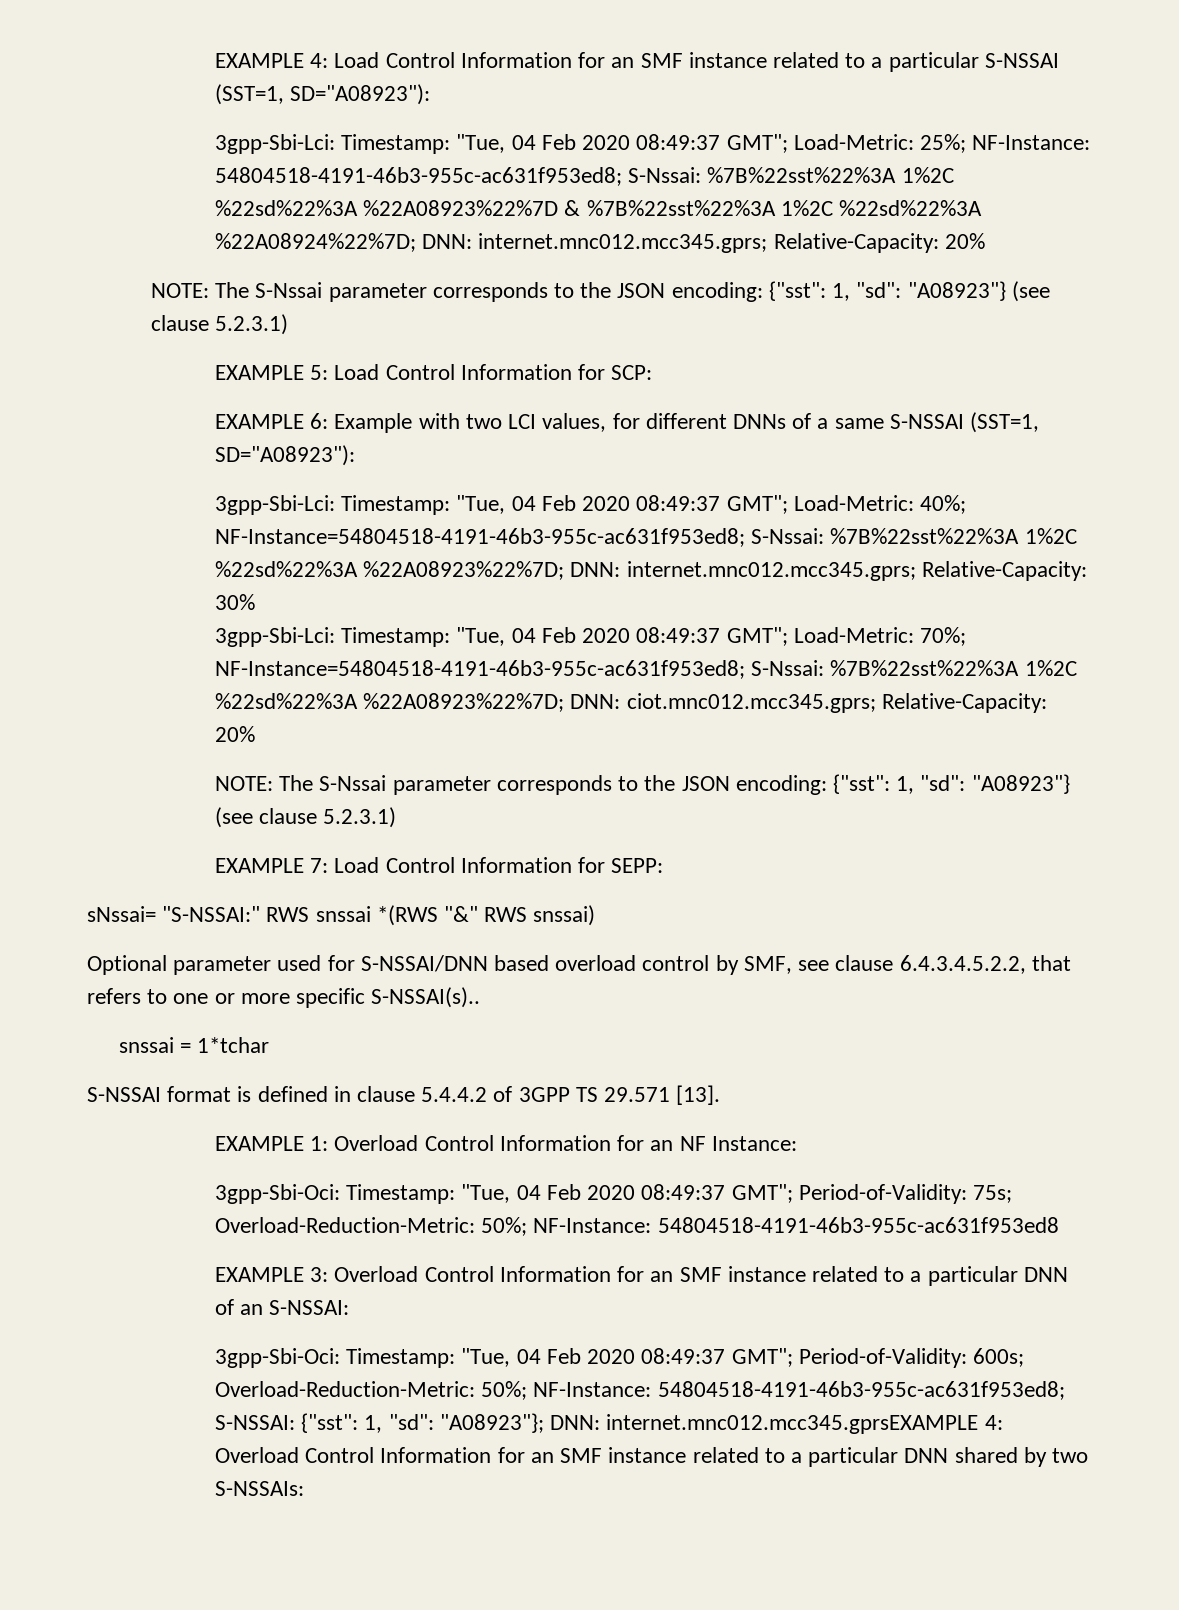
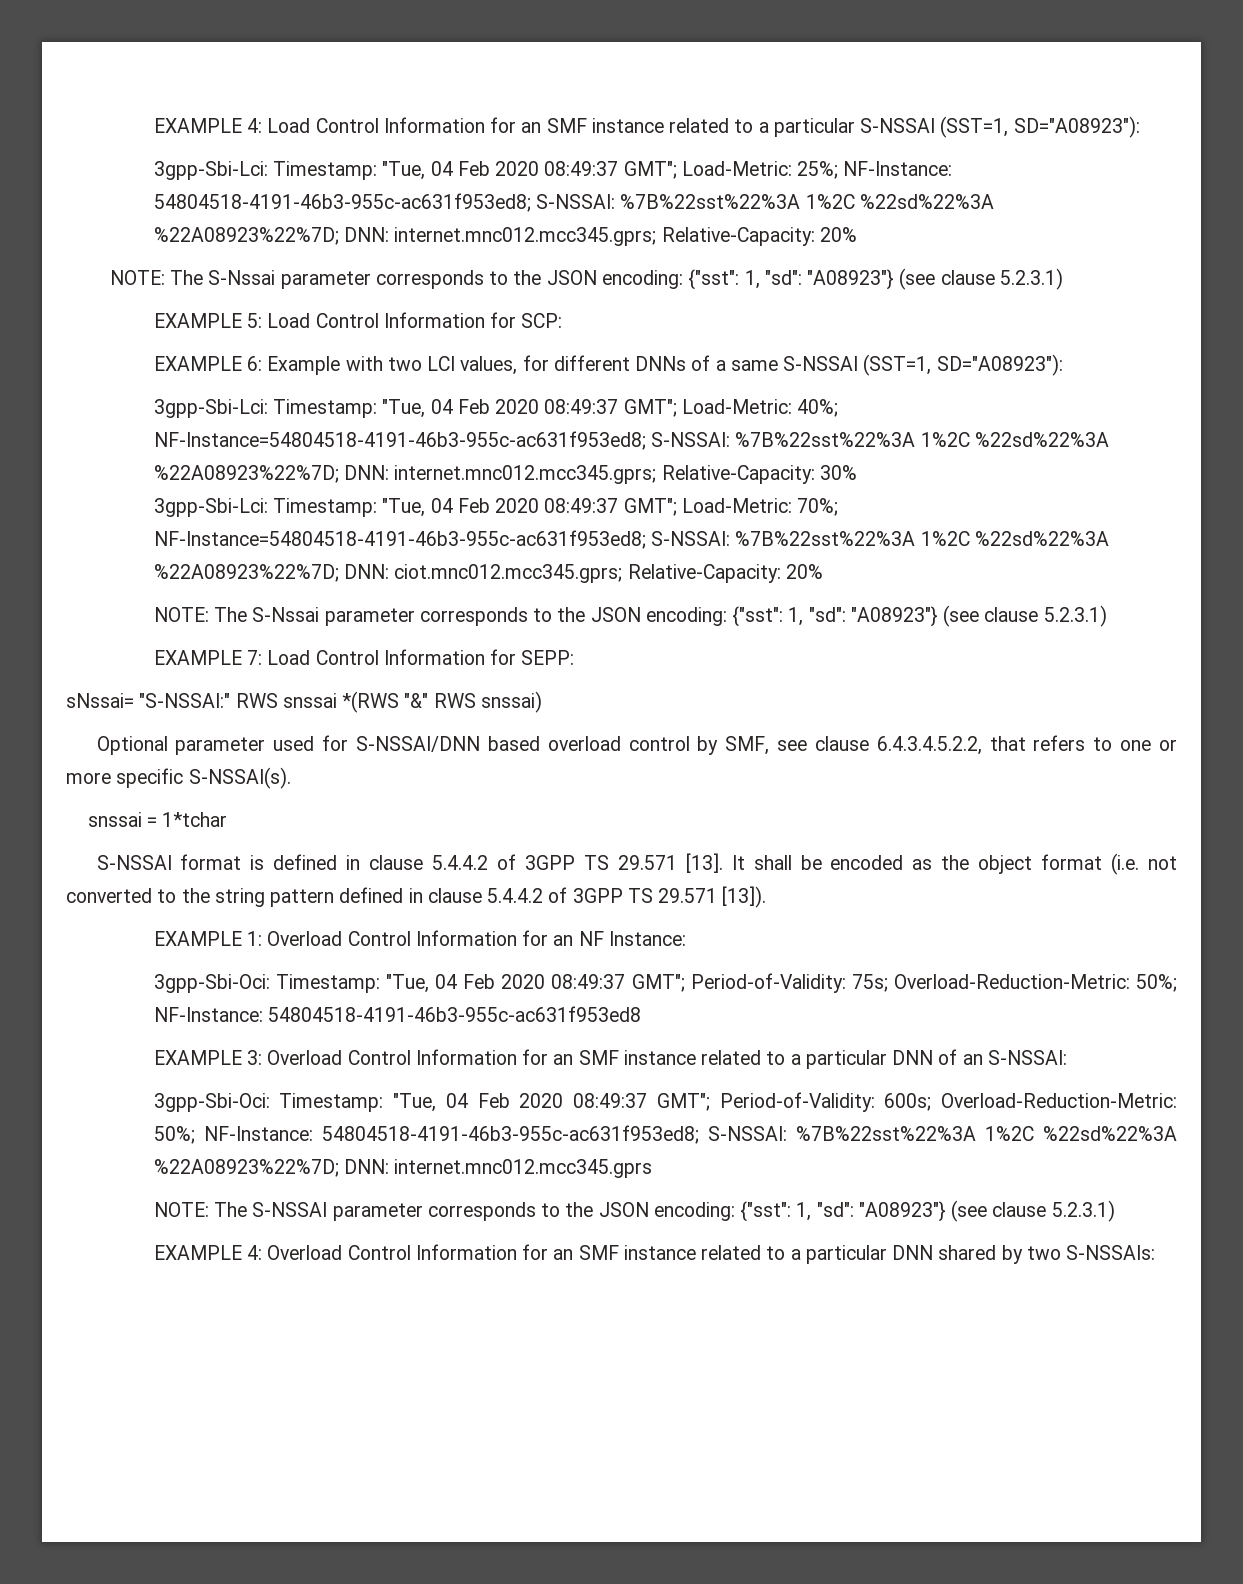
- 3gpp-Sbi-Lci: Timestamp: "Tue, 04 Feb 2020 08:49:37 GMT"; Load-Metric: 25%; NF-Instance: 54804518-4191-46b3-955c-ac631f953ed8; S-Nssai: %7B%22sst%22%3A 1%2C %22sd%22%3A %22A08923%22%7D & %7B%22sst%22%3A 1%2C %22sd%22%3A %22A08924%22%7D; DNN: internet.mnc012.mcc345.gprs; Relative-Capacity: 20%
+ 3gpp-Sbi-Lci: Timestamp: "Tue, 04 Feb 2020 08:49:37 GMT"; Load-Metric: 25%; NF-Instance: 54804518-4191-46b3-955c-ac631f953ed8; S-NSSAI: %7B%22sst%22%3A 1%2C %22sd%22%3A %22A08923%22%7D; DNN: internet.mnc012.mcc345.gprs; Relative-Capacity: 20%
- 3gpp-Sbi-Lci: Timestamp: "Tue, 04 Feb 2020 08:49:37 GMT"; Load-Metric: 40%; NF-Instance=54804518-4191-46b3-955c-ac631f953ed8; S-Nssai: %7B%22sst%22%3A 1%2C %22sd%22%3A %22A08923%22%7D; DNN: internet.mnc012.mcc345.gprs; Relative-Capacity: 30%
+ 3gpp-Sbi-Lci: Timestamp: "Tue, 04 Feb 2020 08:49:37 GMT"; Load-Metric: 40%; NF-Instance=54804518-4191-46b3-955c-ac631f953ed8; S-NSSAI: %7B%22sst%22%3A 1%2C %22sd%22%3A %22A08923%22%7D; DNN: internet.mnc012.mcc345.gprs; Relative-Capacity: 30%
- 3gpp-Sbi-Lci: Timestamp: "Tue, 04 Feb 2020 08:49:37 GMT"; Load-Metric: 70%; NF-Instance=54804518-4191-46b3-955c-ac631f953ed8; S-Nssai: %7B%22sst%22%3A 1%2C %22sd%22%3A %22A08923%22%7D; DNN: ciot.mnc012.mcc345.gprs; Relative-Capacity: 20%
+ 3gpp-Sbi-Lci: Timestamp: "Tue, 04 Feb 2020 08:49:37 GMT"; Load-Metric: 70%; NF-Instance=54804518-4191-46b3-955c-ac631f953ed8; S-NSSAI: %7B%22sst%22%3A 1%2C %22sd%22%3A %22A08923%22%7D; DNN: ciot.mnc012.mcc345.gprs; Relative-Capacity: 20%
- Optional parameter used for S-NSSAI/DNN based overload control by SMF, see clause 6.4.3.4.5.2.2, that refers to one or more specific S-NSSAI(s)..
+ Optional parameter used for S-NSSAI/DNN based overload control by SMF, see clause 6.4.3.4.5.2.2, that refers to one or more specific S-NSSAI(s).
+ It shall be encoded as the object format (i.e. not converted to the string pattern defined in clause 5.4.4.2 of 3GPP TS 29.571 [13]).
- 3gpp-Sbi-Oci: Timestamp: "Tue, 04 Feb 2020 08:49:37 GMT"; Period-of-Validity: 600s; Overload-Reduction-Metric: 50%; NF-Instance: 54804518-4191-46b3-955c-ac631f953ed8; S-NSSAI: {"sst": 1, "sd": "A08923"}; DNN: internet.mnc012.mcc345.gprsEXAMPLE 4: Overload Control Information for an SMF instance related to a particular DNN shared by two S-NSSAIs:
+ 3gpp-Sbi-Oci: Timestamp: "Tue, 04 Feb 2020 08:49:37 GMT"; Period-of-Validity: 600s; Overload-Reduction-Metric: 50%; NF-Instance: 54804518-4191-46b3-955c-ac631f953ed8; S-NSSAI: %7B%22sst%22%3A 1%2C %22sd%22%3A %22A08923%22%7D; DNN: internet.mnc012.mcc345.gprs
+ NOTE: The S-NSSAI parameter corresponds to the JSON encoding: {"sst": 1, "sd": "A08923"} (see clause 5.2.3.1)
+ EXAMPLE 4: Overload Control Information for an SMF instance related to a particular DNN shared by two S-NSSAIs:

